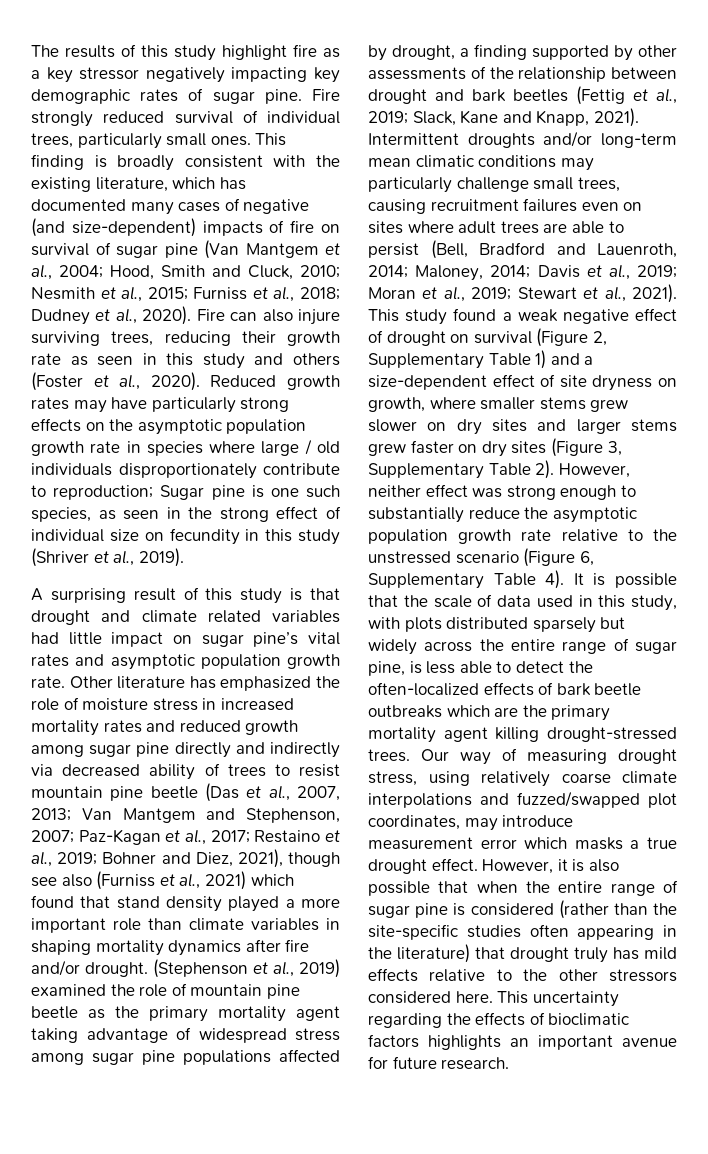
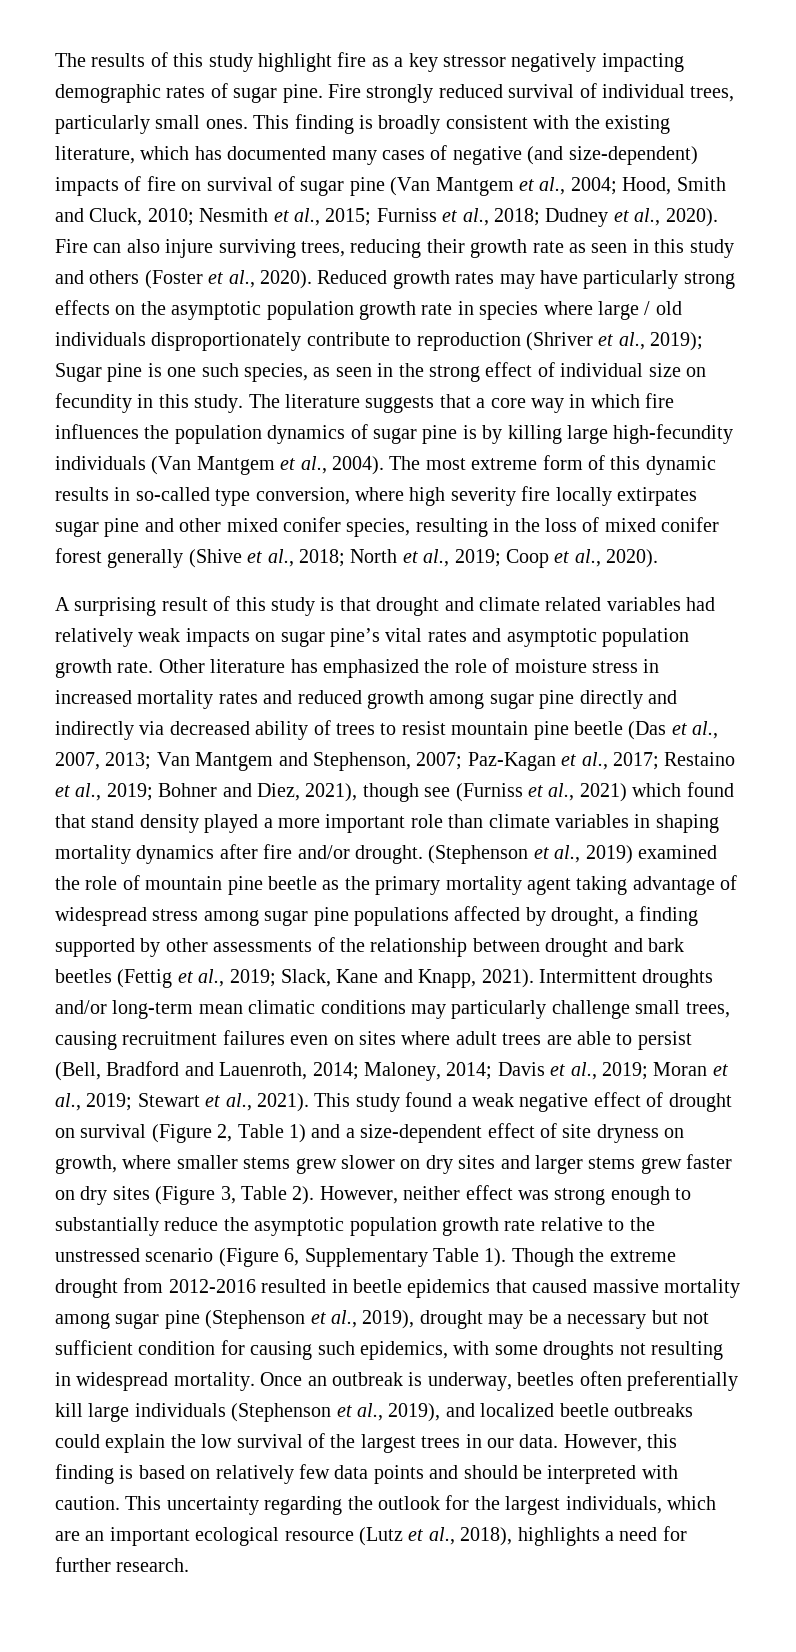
- The results of this study highlight fire as a key stressor negatively impacting key demographic rates of sugar pine.
+ The results of this study highlight fire as a key stressor negatively impacting demographic rates of sugar pine.
- Reduced growth rates may have particularly strong effects on the asymptotic population growth rate in species where large / old individuals disproportionately contribute to reproduction; Sugar pine is one such species, as seen in the strong effect of individual size on fecundity in this study (Shriver et al., 2019).
+ Reduced growth rates may have particularly strong effects on the asymptotic population growth rate in species where large / old individuals disproportionately contribute to reproduction (Shriver et al., 2019); Sugar pine is one such species, as seen in the strong effect of individual size on fecundity in this study. The literature suggests that a core way in which fire influences the population dynamics of sugar pine is by killing large high-fecundity individuals (Van Mantgem et al., 2004). The most extreme form of this dynamic results in so-called type conversion, where high severity fire locally extirpates sugar pine and other mixed conifer species, resulting in the loss of mixed conifer forest generally (Shive et al., 2018; North et al., 2019; Coop et al., 2020).
- A surprising result of this study is that drought and climate related variables had little impact on sugar pine’s vital rates and asymptotic population growth rate.
+ A surprising result of this study is that drought and climate related variables had relatively weak impacts on sugar pine’s vital rates and asymptotic population growth rate.
- Bohner and Diez, 2021), though see also (Furniss et al., 2021) which found that stand density played a more important role than climate variables in shaping mortality dynamics after fire and/or drought.
+ Bohner and Diez, 2021), though see (Furniss et al., 2021) which found that stand density played a more important role than climate variables in shaping mortality dynamics after fire and/or drought.
- This study found a weak negative effect of drought on survival (Figure 2, Supplementary Table 1) and a size-dependent effect of site dryness on growth, where smaller stems grew slower on dry sites and larger stems grew faster on dry sites (Figure 3, Supplementary Table 2).
+ This study found a weak negative effect of drought on survival (Figure 2, Table 1) and a size-dependent effect of site dryness on growth, where smaller stems grew slower on dry sites and larger stems grew faster on dry sites (Figure 3, Table 2).
- However, neither effect was strong enough to substantially reduce the asymptotic population growth rate relative to the unstressed scenario (Figure 6, Supplementary Table 4). It is possible that the scale of data used in this study, with plots distributed sparsely but widely across the entire range of sugar pine, is less able to detect the often-localized effects of bark beetle outbreaks which are the primary mortality agent killing drought-stressed trees. Our way of measuring drought stress, using relatively coarse climate interpolations and fuzzed/swapped plot coordinates, may introduce measurement error which masks a true drought effect. However, it is also possible that when the entire range of sugar pine is considered (rather than the site-specific studies often appearing in the literature) that drought truly has mild effects relative to the other stressors considered here. This uncertainty regarding the effects of bioclimatic factors highlights an important avenue for future research.
+ However, neither effect was strong enough to substantially reduce the asymptotic population growth rate relative to the unstressed scenario (Figure 6, Supplementary Table 1). Though the extreme drought from 2012-2016 resulted in beetle epidemics that caused massive mortality among sugar pine (Stephenson et al., 2019), drought may be a necessary but not sufficient condition for causing such epidemics, with some droughts not resulting in widespread mortality. Once an outbreak is underway, beetles often preferentially kill large individuals (Stephenson et al., 2019), and localized beetle outbreaks could explain the low survival of the largest trees in our data. However, this finding is based on relatively few data points and should be interpreted with caution. This uncertainty regarding the outlook for the largest individuals, which are an important ecological resource (Lutz et al., 2018), highlights a need for further research.

